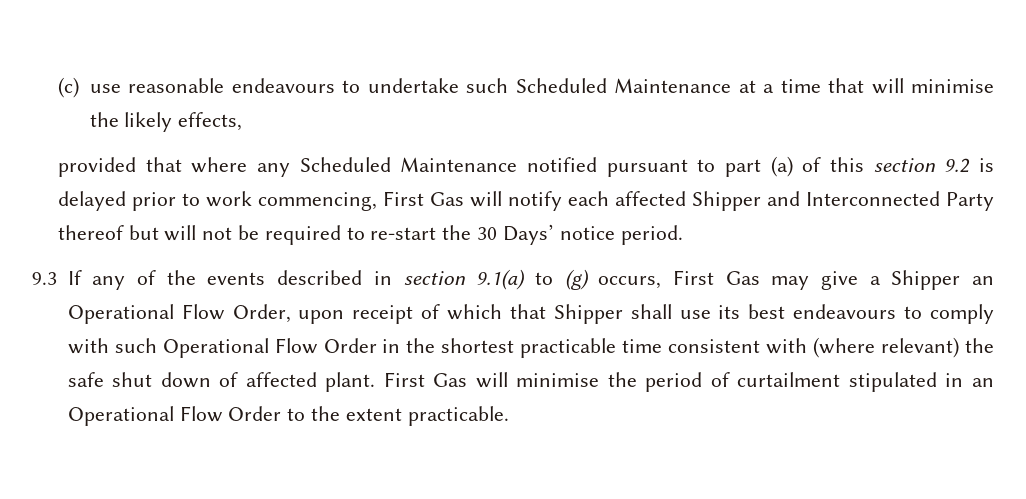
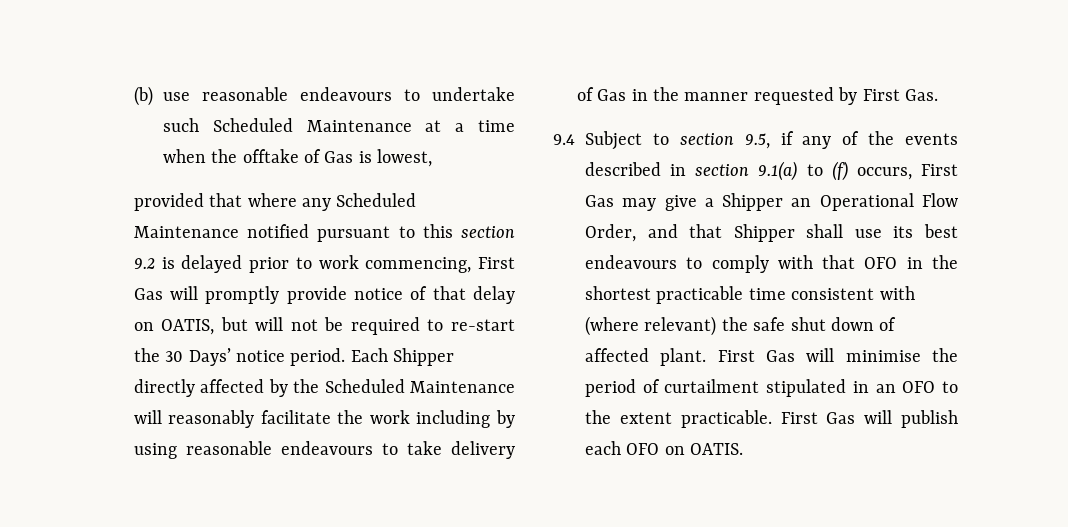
- (c) use reasonable endeavours to undertake such Scheduled Maintenance at a time that will minimise the likely effects,
+ (b) use reasonable endeavours to undertake such Scheduled Maintenance at a time when the offtake of Gas is lowest,
- provided that where any Scheduled Maintenance notified pursuant to part (a) of this section 9.2 is delayed prior to work commencing, First Gas will notify each affected Shipper and Interconnected Party thereof but will not be required to re-start the 30 Days’ notice period.
- 9.3 If any of the events described in section 9.1(a) to (g) occurs, First Gas may give a Shipper an Operational Flow Order, upon receipt of which that Shipper shall use its best endeavours to comply with such Operational Flow Order in the shortest practicable time consistent with (where relevant) the safe shut down of affected plant.
+ provided that where any Scheduled Maintenance notified pursuant to this section 9.2 is delayed prior to work commencing, First Gas will promptly provide notice of that delay on OATIS, but will not be required to re-start the 30 Days’ notice period. Each Shipper directly affected by the Scheduled Maintenance will reasonably facilitate the work including by using reasonable endeavours to take delivery of Gas in the manner requested by First Gas.
+ 9.4 Subject to section 9.5, if any of the events described in section 9.1(a) to (f) occurs, First Gas may give a Shipper an Operational Flow Order, and that Shipper shall use its best endeavours to comply with that OFO in the shortest practicable time consistent with (where relevant) the safe shut down of affected plant.
- First Gas will minimise the period of curtailment stipulated in an Operational Flow Order to the extent practicable.
+ First Gas will minimise the period of curtailment stipulated in an OFO to the extent practicable.
+ First Gas will publish each OFO on OATIS.

